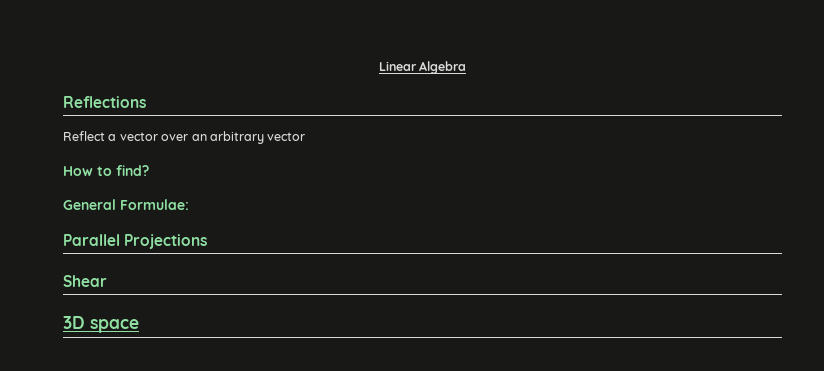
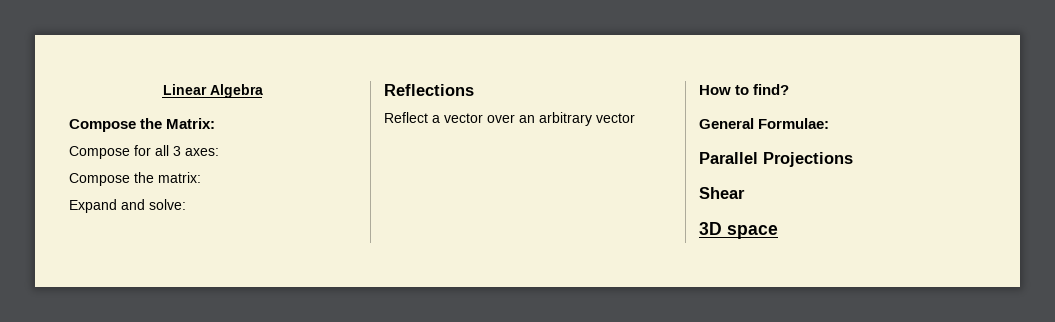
+ Compose the Matrix:
+ Compose for all 3 axes:
+ Compose the matrix:
+ Expand and solve:

